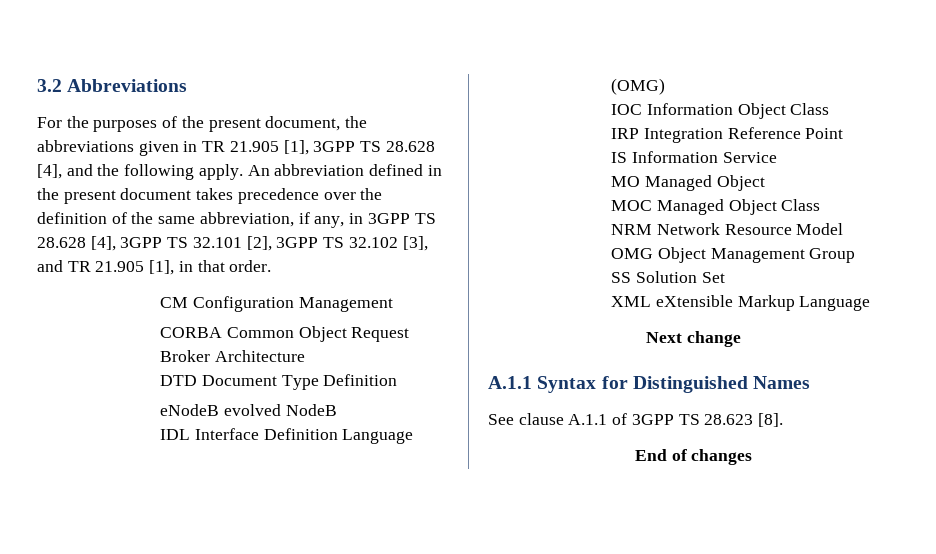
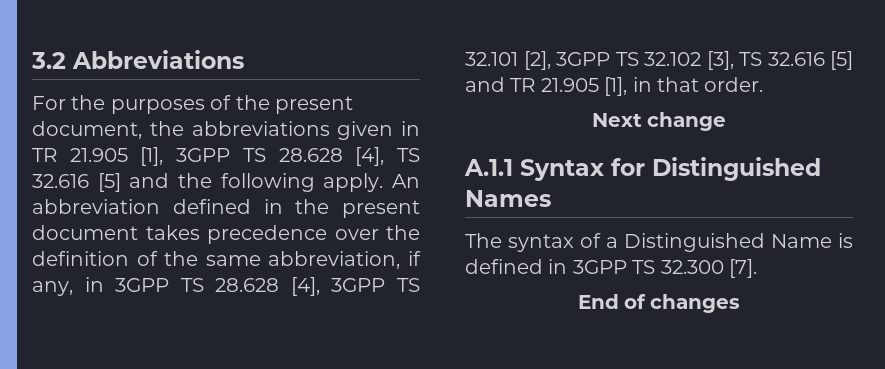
- For the purposes of the present document, the abbreviations given in TR 21.905 [1], 3GPP TS 28.628 [4], and the following apply.
+ For the purposes of the present document, the abbreviations given in TR 21.905 [1], 3GPP TS 28.628 [4], TS 32.616 [5] and the following apply.
- An abbreviation defined in the present document takes precedence over the definition of the same abbreviation, if any, in 3GPP TS 28.628 [4], 3GPP TS 32.101 [2], 3GPP TS 32.102 [3], and TR 21.905 [1], in that order.
+ An abbreviation defined in the present document takes precedence over the definition of the same abbreviation, if any, in 3GPP TS 28.628 [4], 3GPP TS 32.101 [2], 3GPP TS 32.102 [3], TS 32.616 [5] and TR 21.905 [1], in that order.
- CM Configuration Management
- CORBA Common Object Request Broker Architecture
- DTD Document Type Definition
- eNodeB evolved NodeB
- IDL Interface Definition Language (OMG)
- IOC Information Object Class
- IRP Integration Reference Point
- IS Information Service
- MO Managed Object
- MOC Managed Object Class
- NRM Network Resource Model
- OMG Object Management Group
- SS Solution Set
- XML eXtensible Markup Language
- See clause A.1.1 of 3GPP TS 28.623 [8].
+ The syntax of a Distinguished Name is defined in 3GPP TS 32.300 [7].

